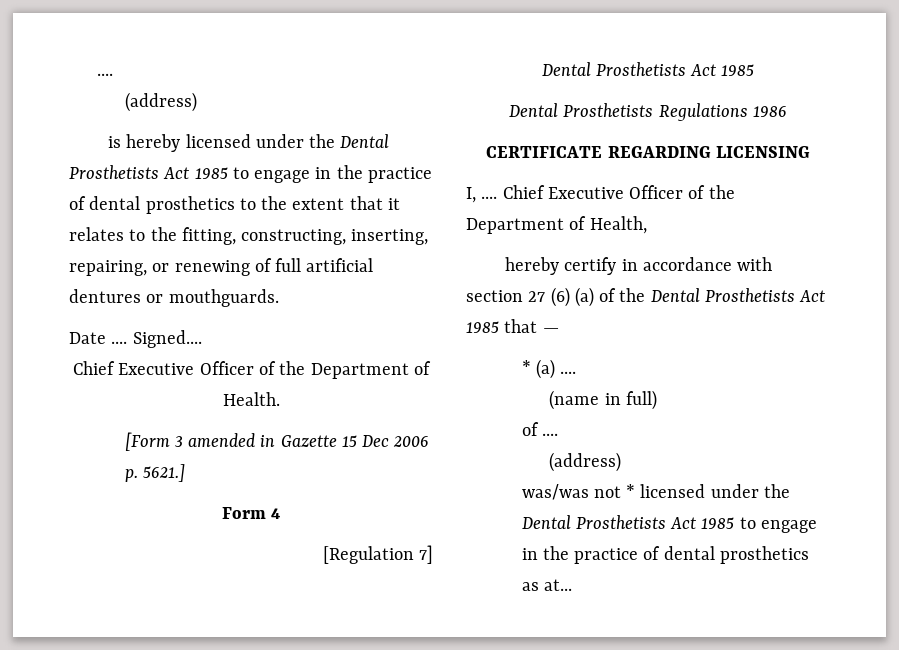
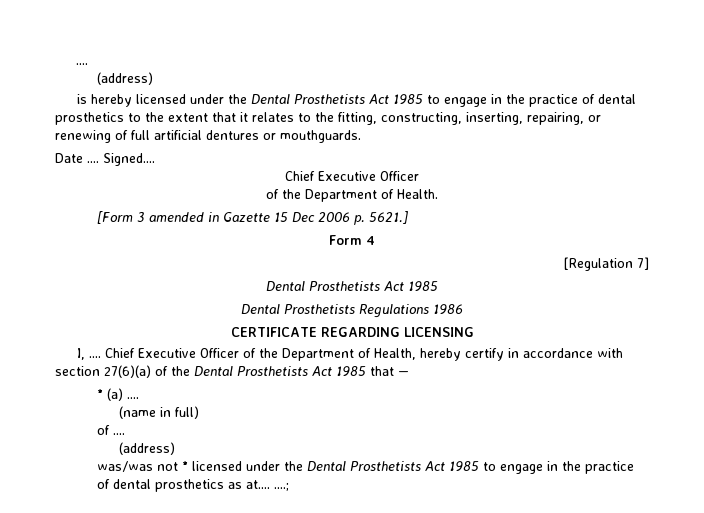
  Signed....
- Chief Executive Officer of the Department of Health.
+ Chief Executive Officer
+ of the Department of Health.
- Chief Executive Officer of the Department of Health,
- hereby certify in accordance with section 27 (6) (a) of the Dental Prosthetists Act 1985 that —
+ Chief Executive Officer of the Department of Health, hereby certify in accordance with section 27(6)(a) of the Dental Prosthetists Act 1985 that —
- was/was not * licensed under the Dental Prosthetists Act 1985 to engage in the practice of dental prosthetics as at...
+ was/was not * licensed under the Dental Prosthetists Act 1985 to engage in the practice of dental prosthetics as at.... ....;

